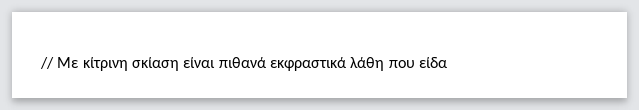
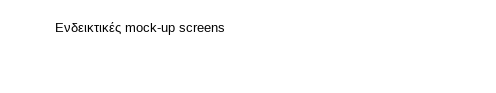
- // Με κίτρινη σκίαση είναι πιθανά εκφραστικά λάθη που είδα
+ Ενδεικτικές mock-up screens

